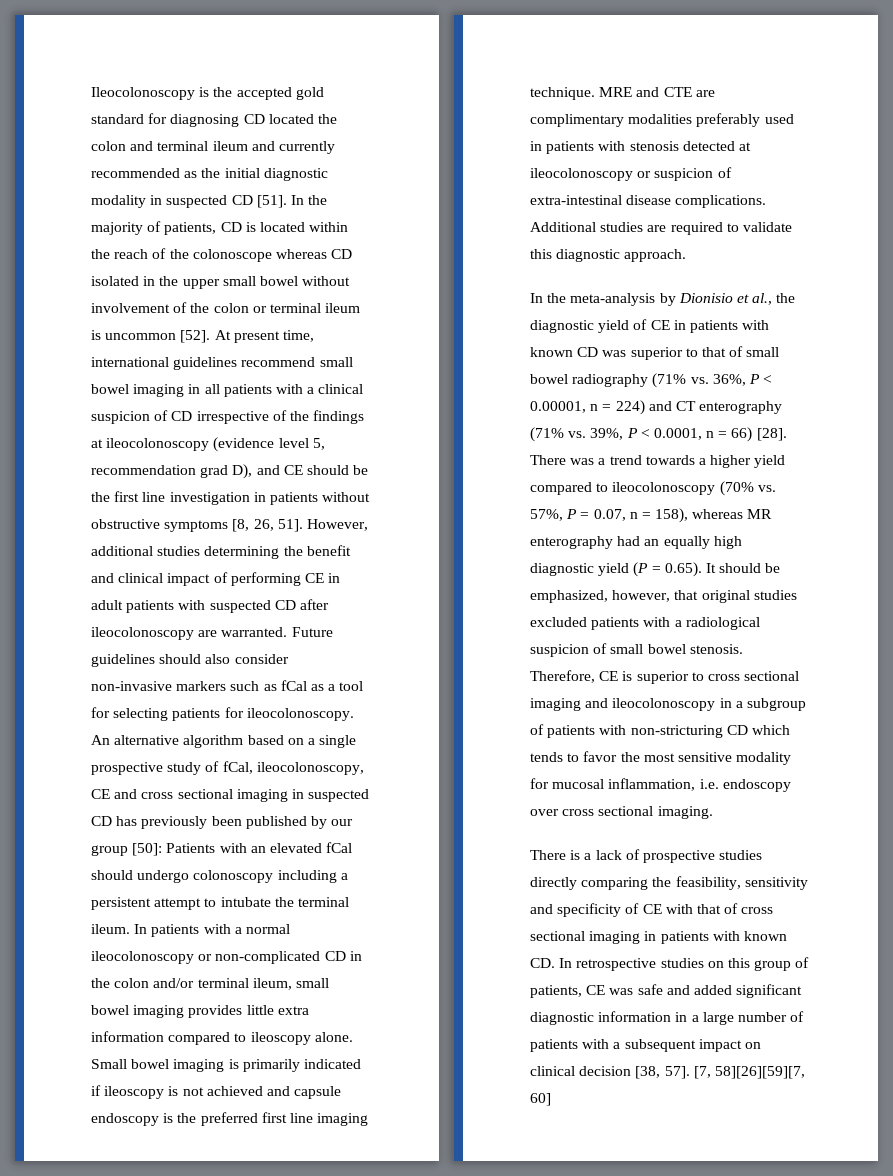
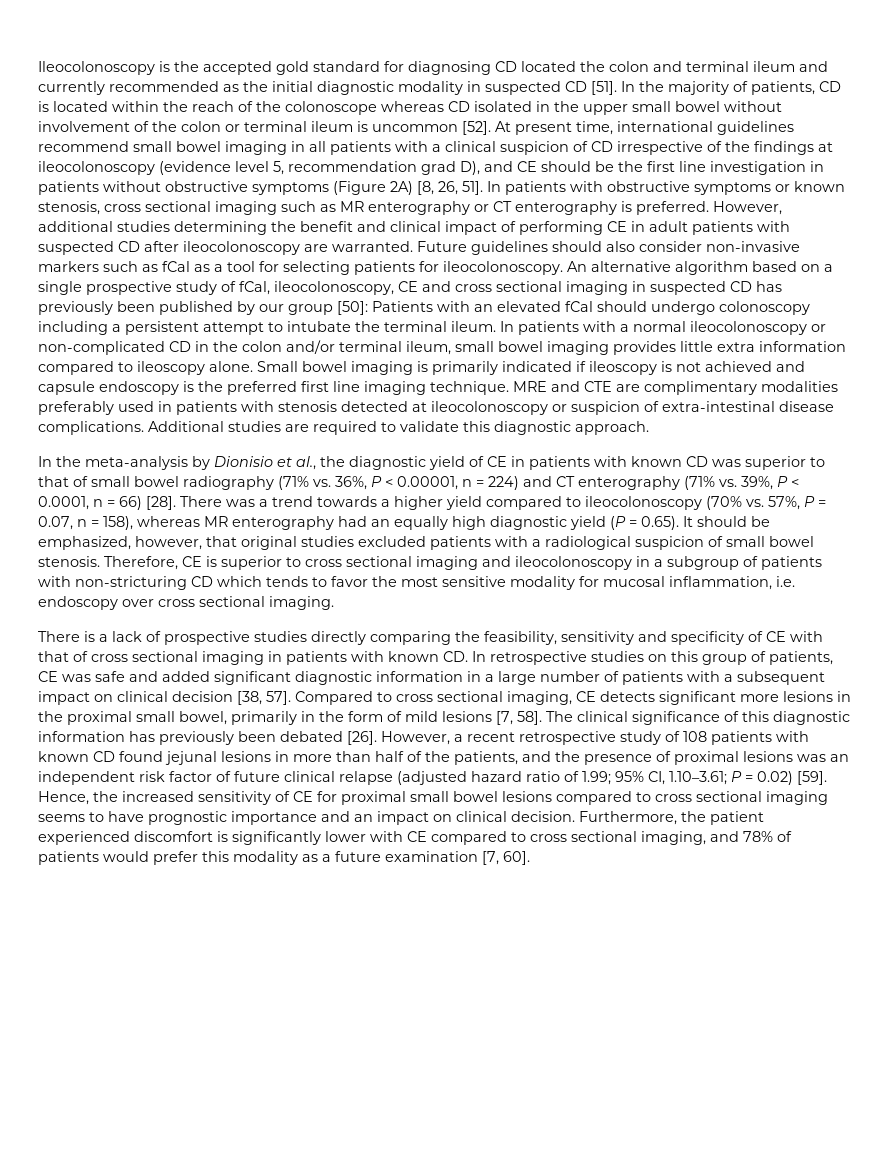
- At present time, international guidelines recommend small bowel imaging in all patients with a clinical suspicion of CD irrespective of the findings at ileocolonoscopy (evidence level 5, recommendation grad D), and CE should be the first line investigation in patients without obstructive symptoms [8, 26, 51].
+ At present time, international guidelines recommend small bowel imaging in all patients with a clinical suspicion of CD irrespective of the findings at ileocolonoscopy (evidence level 5, recommendation grad D), and CE should be the first line investigation in patients without obstructive symptoms (Figure 2A) [8, 26, 51].
+ In patients with obstructive symptoms or known stenosis, cross sectional imaging such as MR enterography or CT enterography is preferred.
- [7, 58][26][59][7, 60]
+ Compared to cross sectional imaging, CE detects significant more lesions in the proximal small bowel, primarily in the form of mild lesions [7, 58]. The clinical significance of this diagnostic information has previously been debated [26]. However, a recent retrospective study of 108 patients with known CD found jejunal lesions in more than half of the patients, and the presence of proximal lesions was an independent risk factor of future clinical relapse (adjusted hazard ratio of 1.99; 95% CI, 1.10–3.61; P = 0.02) [59]. Hence, the increased sensitivity of CE for proximal small bowel lesions compared to cross sectional imaging seems to have prognostic importance and an impact on clinical decision. Furthermore, the patient experienced discomfort is significantly lower with CE compared to cross sectional imaging, and 78% of patients would prefer this modality as a future examination [7, 60].

